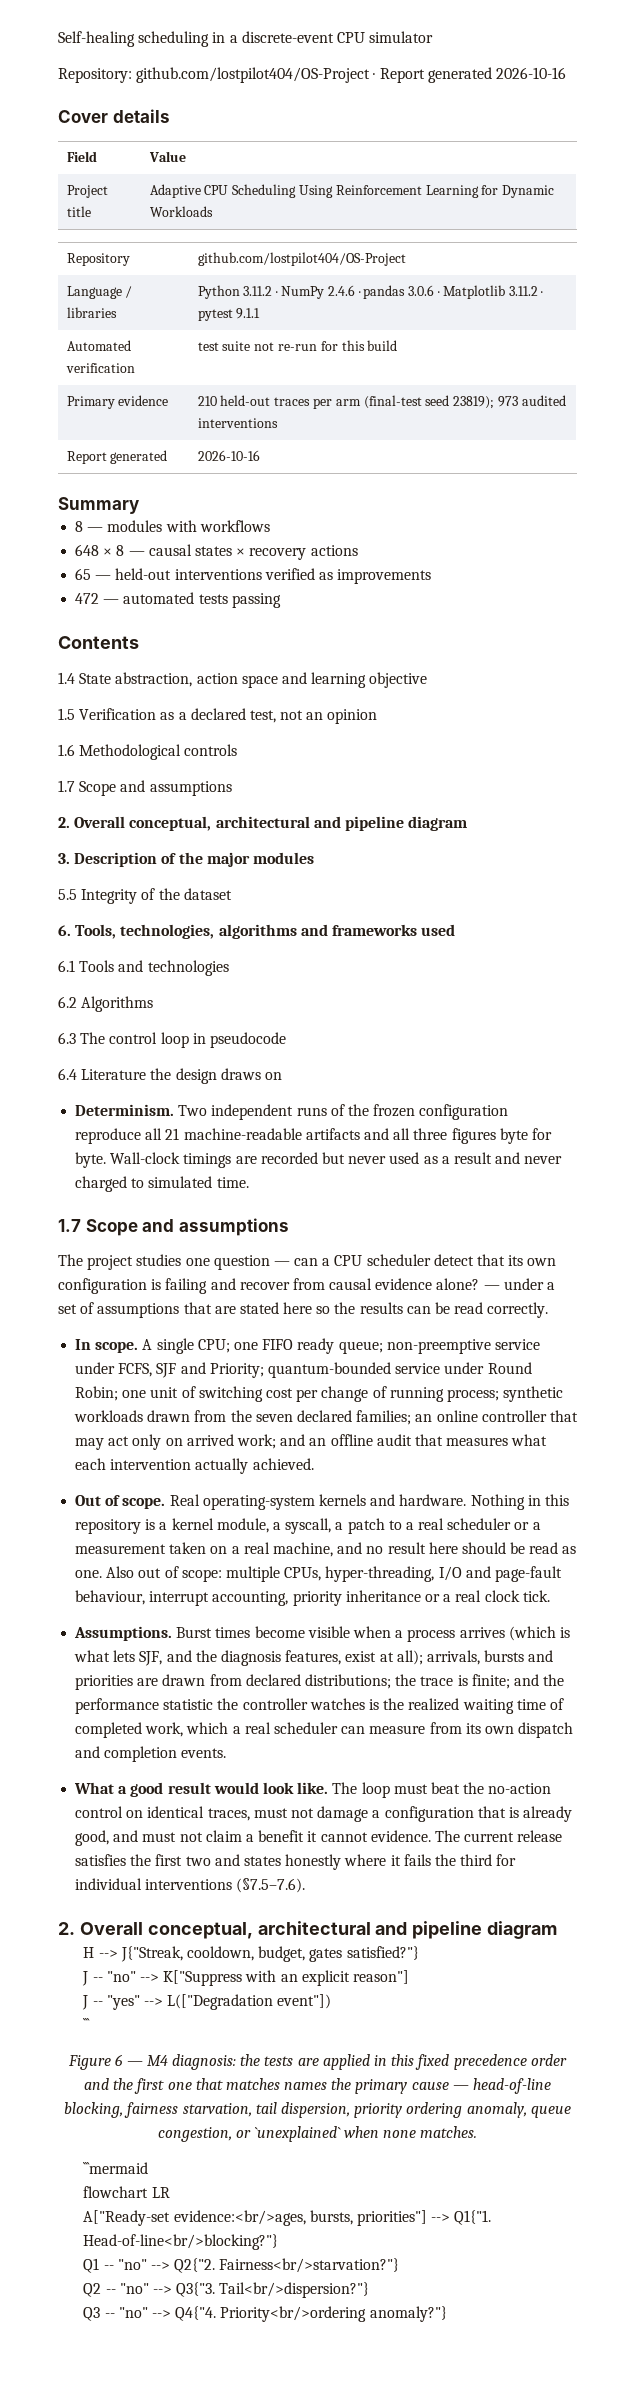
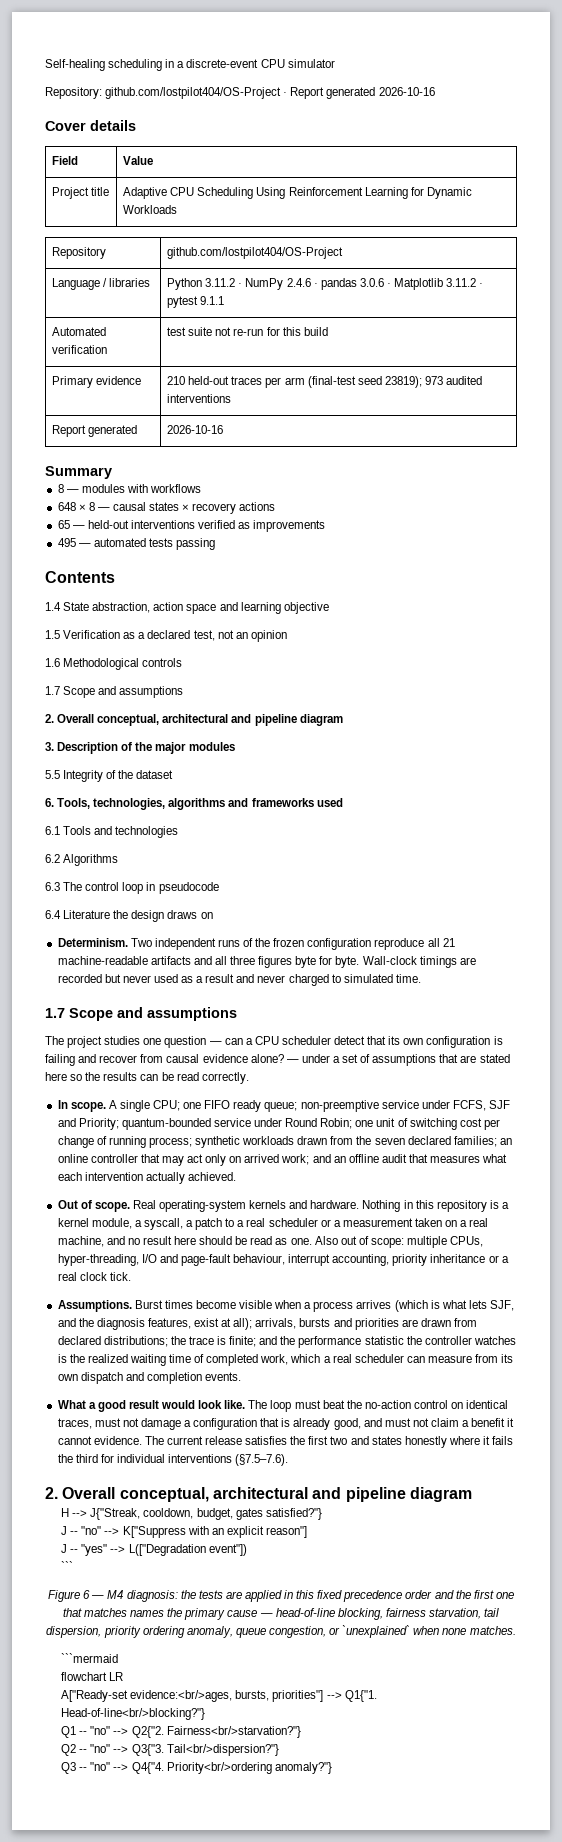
- 472 — automated tests passing
+ 495 — automated tests passing

